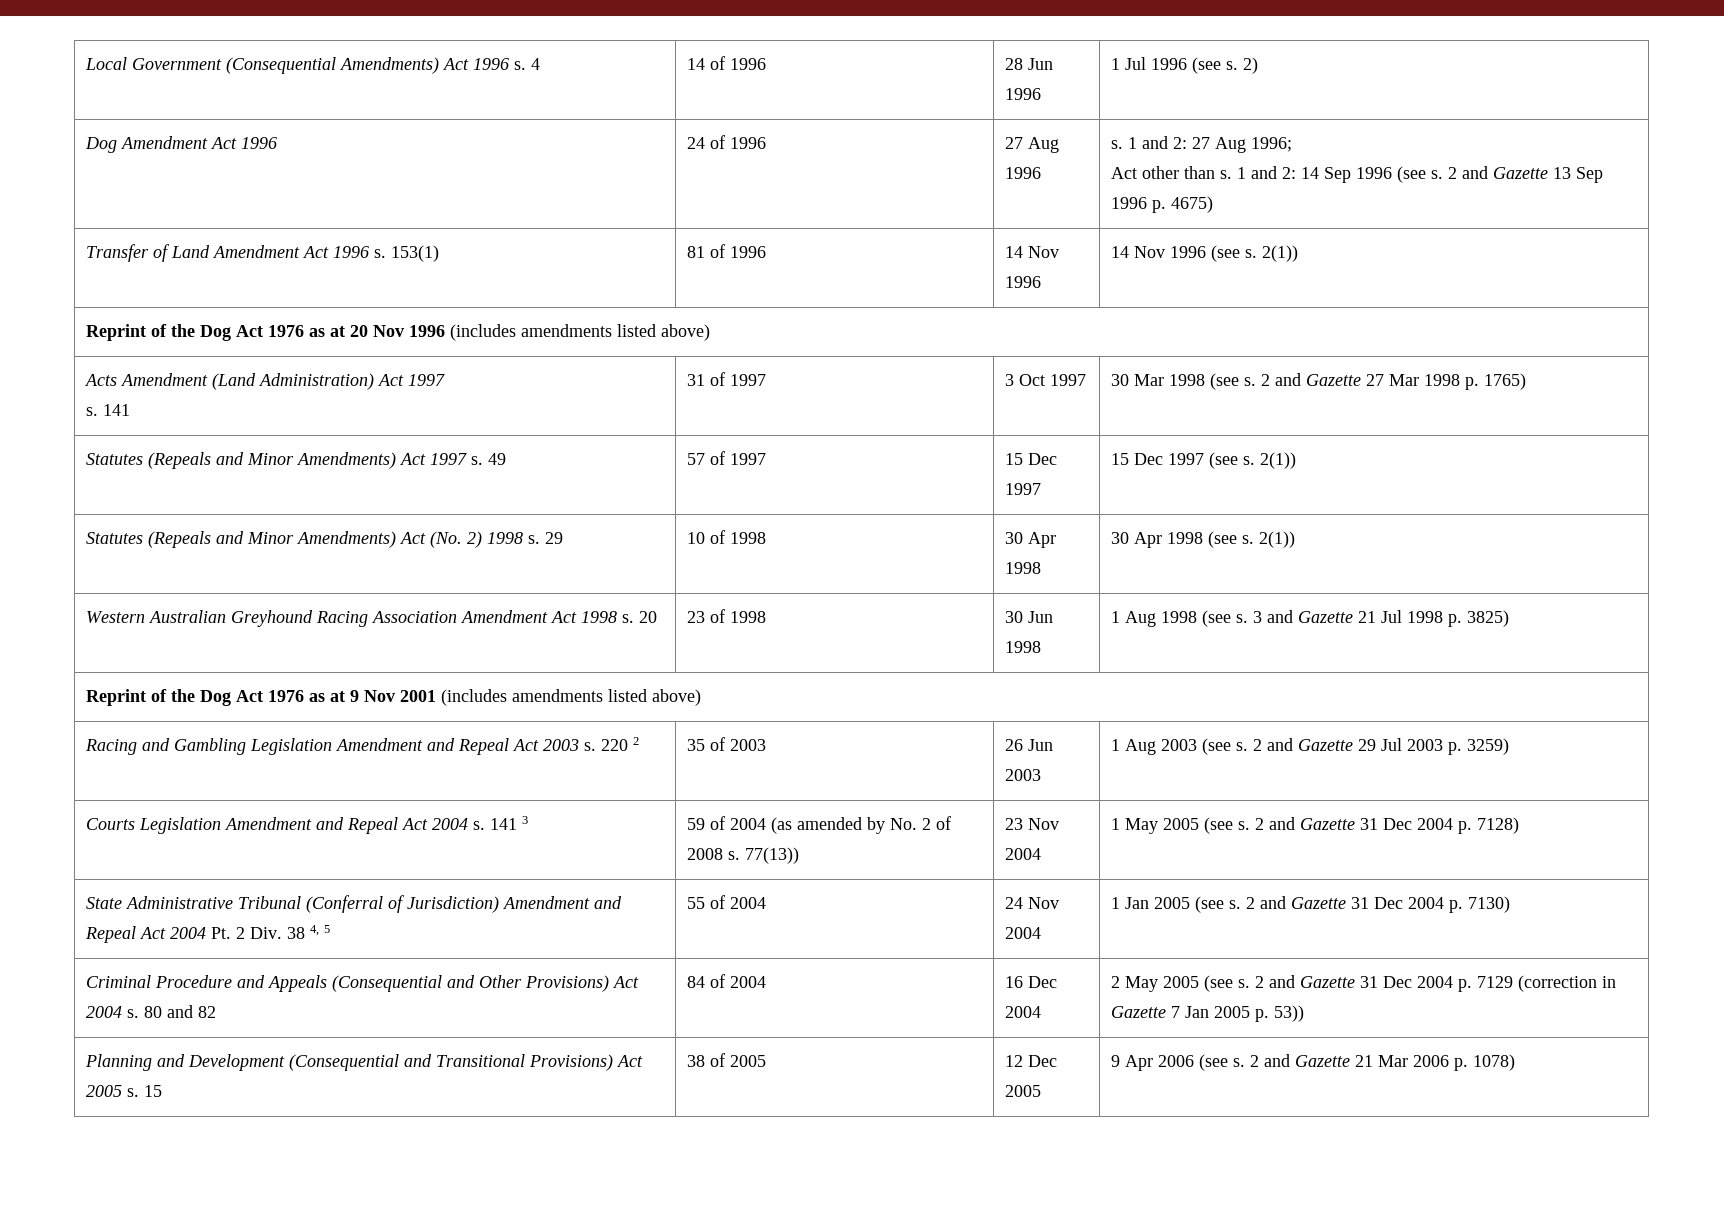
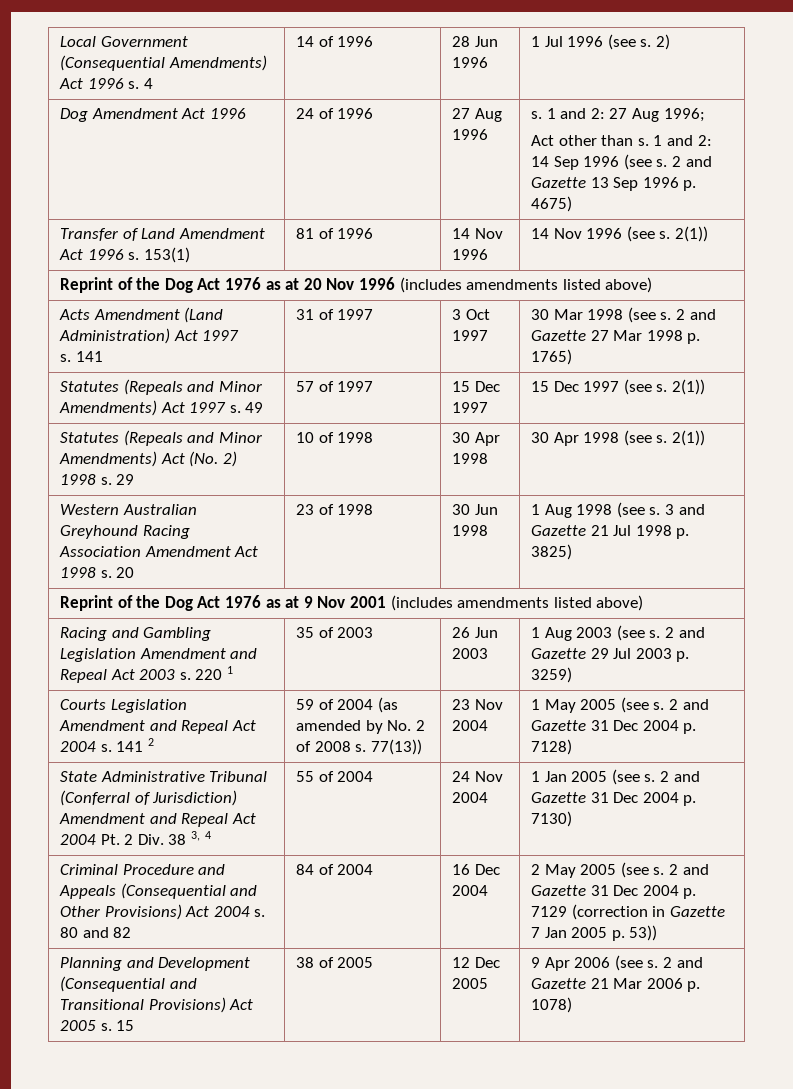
- Racing and Gambling Legislation Amendment and Repeal Act 2003 s. 220 2 | 35 of 2003 | 26 Jun 2003 | 1 Aug 2003 (see s. 2 and Gazette 29 Jul 2003 p. 3259)
+ Racing and Gambling Legislation Amendment and Repeal Act 2003 s. 220 1 | 35 of 2003 | 26 Jun 2003 | 1 Aug 2003 (see s. 2 and Gazette 29 Jul 2003 p. 3259)
- Courts Legislation Amendment and Repeal Act 2004 s. 141 3 | 59 of 2004 (as amended by No. 2 of 2008 s. 77(13)) | 23 Nov 2004 | 1 May 2005 (see s. 2 and Gazette 31 Dec 2004 p. 7128)
+ Courts Legislation Amendment and Repeal Act 2004 s. 141 2 | 59 of 2004 (as amended by No. 2 of 2008 s. 77(13)) | 23 Nov 2004 | 1 May 2005 (see s. 2 and Gazette 31 Dec 2004 p. 7128)
- State Administrative Tribunal (Conferral of Jurisdiction) Amendment and Repeal Act 2004 Pt. 2 Div. 38 4, 5 | 55 of 2004 | 24 Nov 2004 | 1 Jan 2005 (see s. 2 and Gazette 31 Dec 2004 p. 7130)
+ State Administrative Tribunal (Conferral of Jurisdiction) Amendment and Repeal Act 2004 Pt. 2 Div. 38 3, 4 | 55 of 2004 | 24 Nov 2004 | 1 Jan 2005 (see s. 2 and Gazette 31 Dec 2004 p. 7130)

